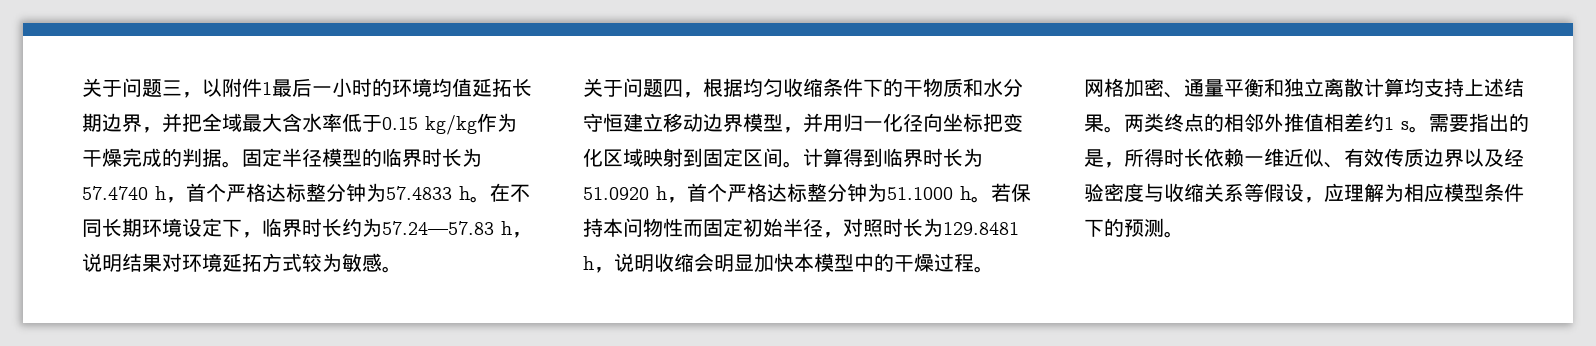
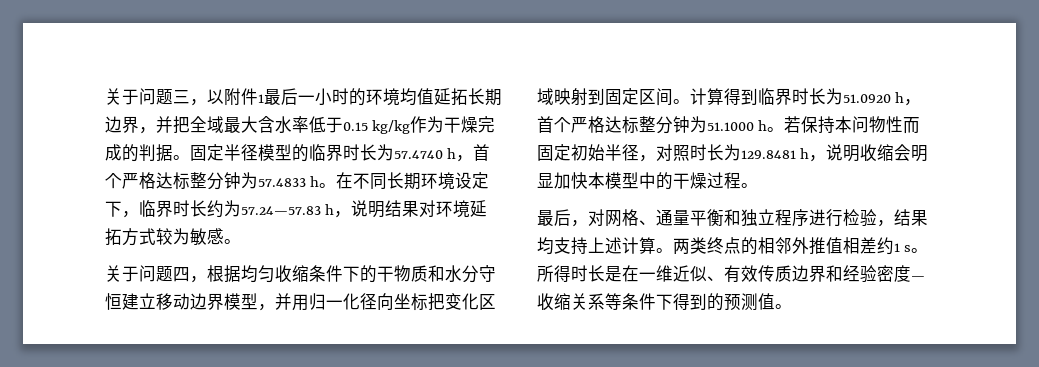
- 网格加密、通量平衡和独立离散计算均支持上述结果。
+ 最后，对网格、通量平衡和独立程序进行检验，结果均支持上述计算。
- 需要指出的是，所得时长依赖一维近似、有效传质边界以及经验密度与收缩关系等假设，应理解为相应模型条件下的预测。
+ 所得时长是在一维近似、有效传质边界和经验密度—收缩关系等条件下得到的预测值。

